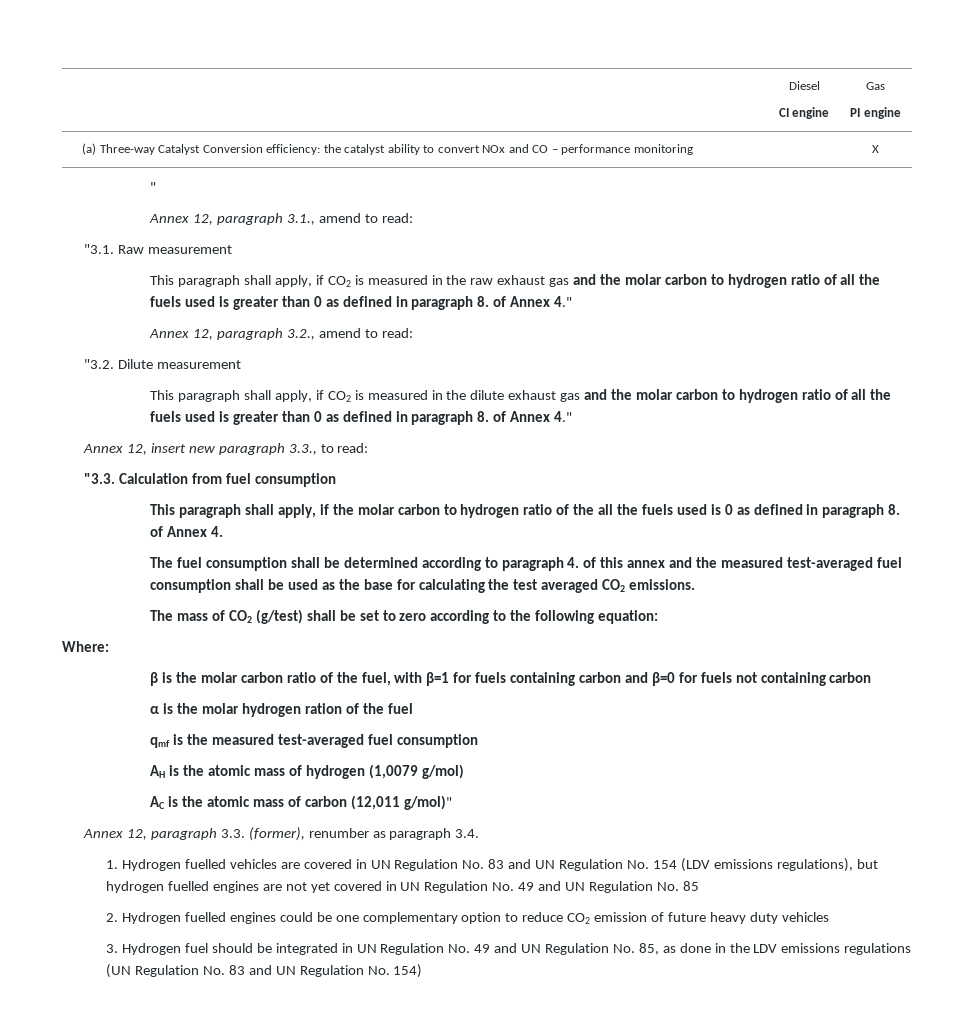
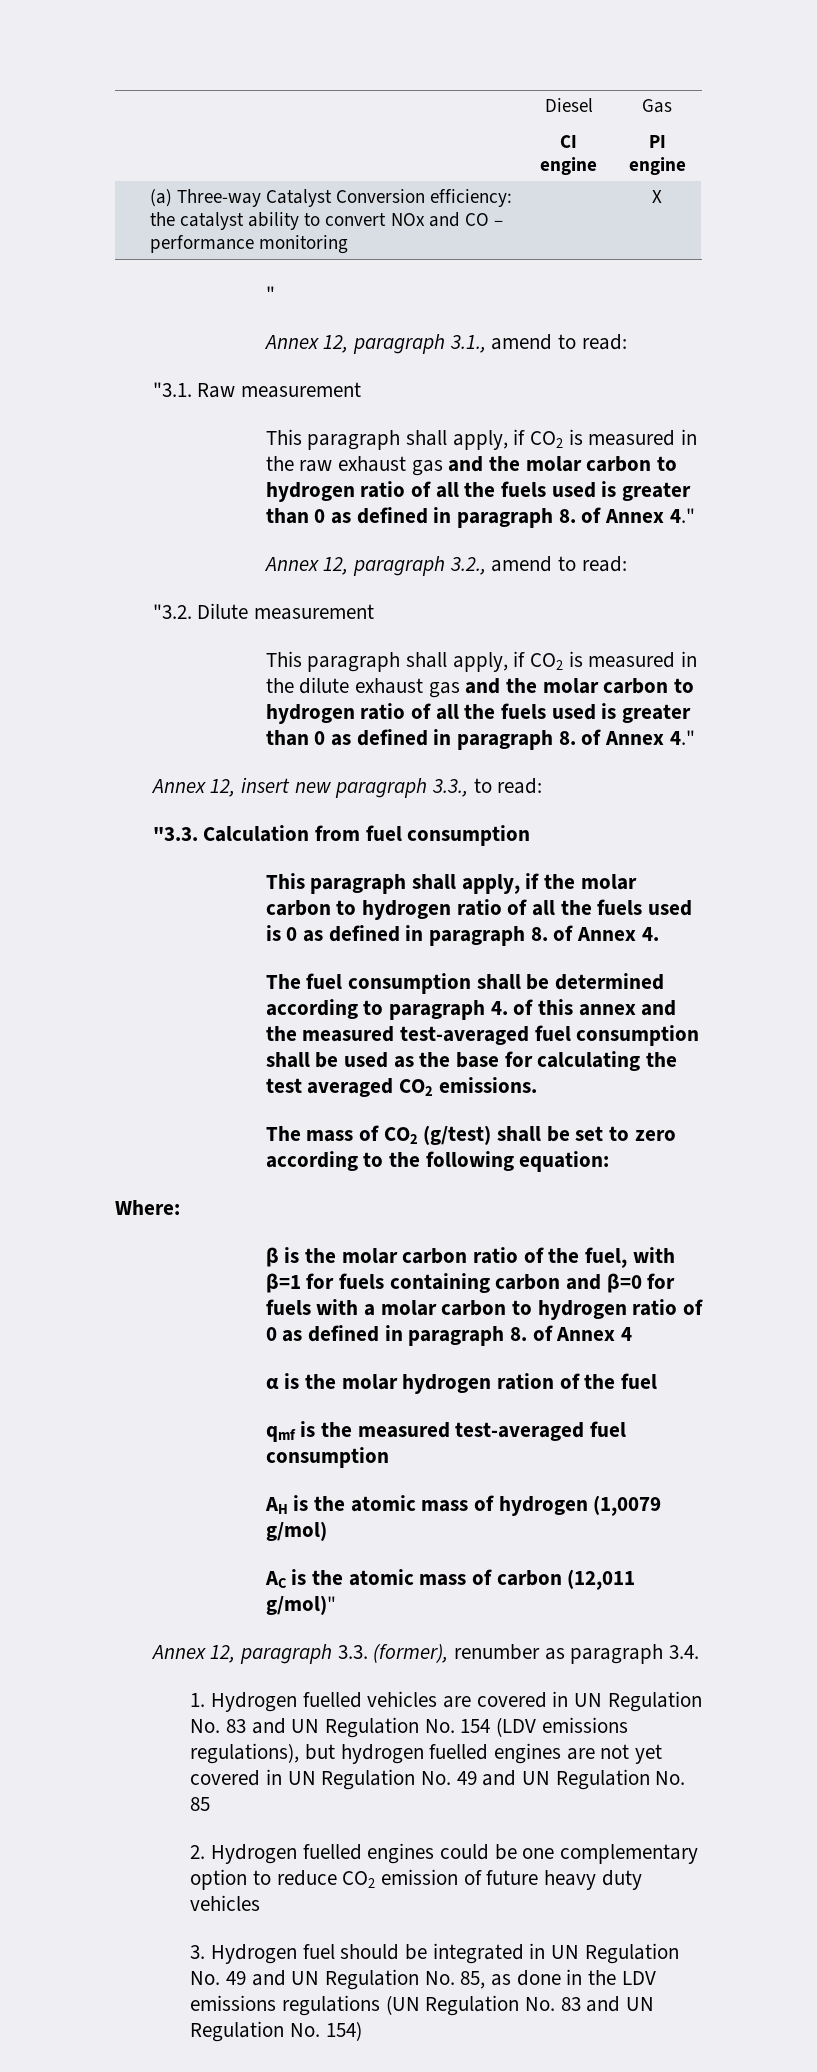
- This paragraph shall apply, if the molar carbon to hydrogen ratio of the all the fuels used is 0 as defined in paragraph 8. of Annex 4.
+ This paragraph shall apply, if the molar carbon to hydrogen ratio of all the fuels used is 0 as defined in paragraph 8. of Annex 4.
- β is the molar carbon ratio of the fuel, with β=1 for fuels containing carbon and β=0 for fuels not containing carbon
+ β is the molar carbon ratio of the fuel, with β=1 for fuels containing carbon and β=0 for fuels with a molar carbon to hydrogen ratio of 0 as defined in paragraph 8. of Annex 4

